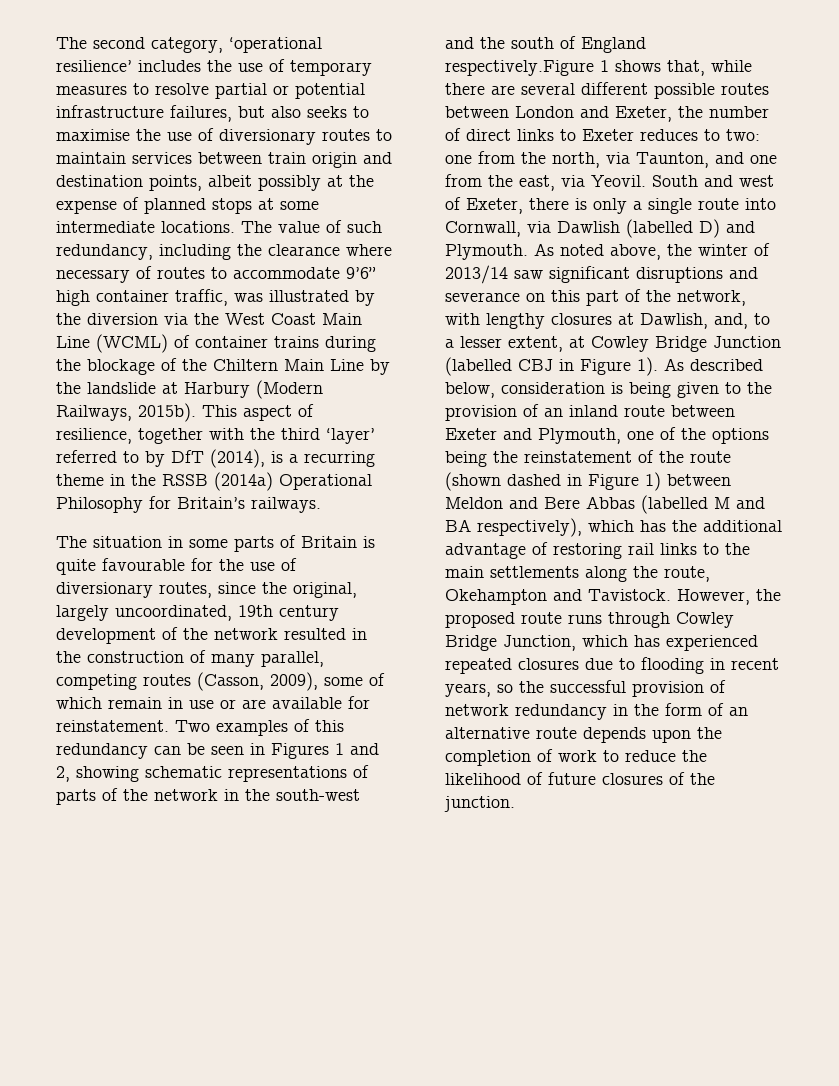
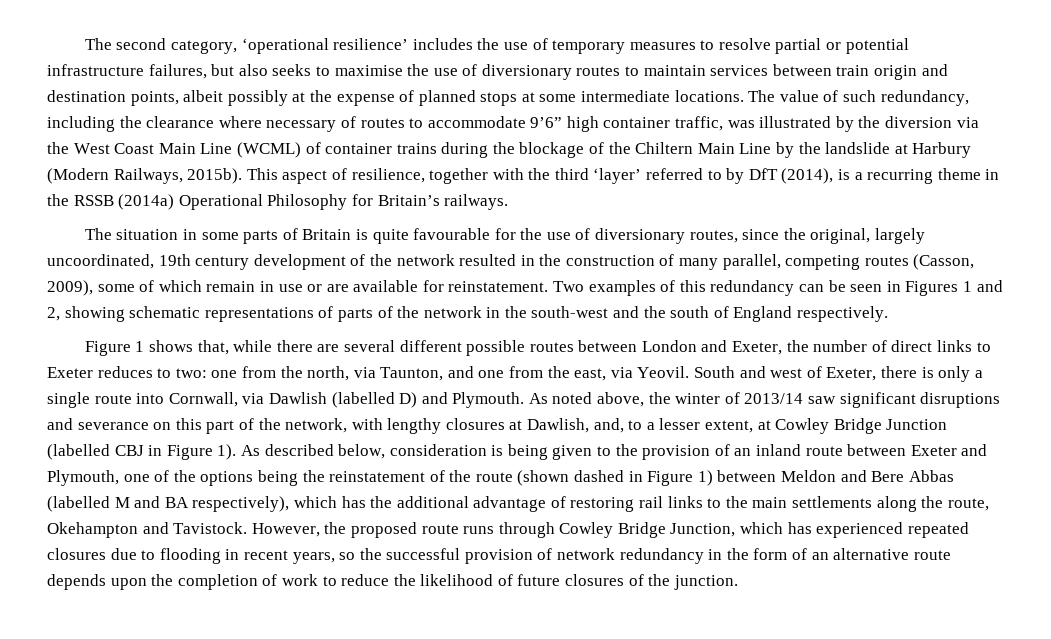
- Two examples of this redundancy can be seen in Figures 1 and 2, showing schematic representations of parts of the network in the south-west and the south of England respectively.Figure 1 shows that, while there are several different possible routes between London and Exeter, the number of direct links to Exeter reduces to two:
+ Two examples of this redundancy can be seen in Figures 1 and 2, showing schematic representations of parts of the network in the south-west and the south of England respectively.
+ Figure 1 shows that, while there are several different possible routes between London and Exeter, the number of direct links to Exeter reduces to two:

